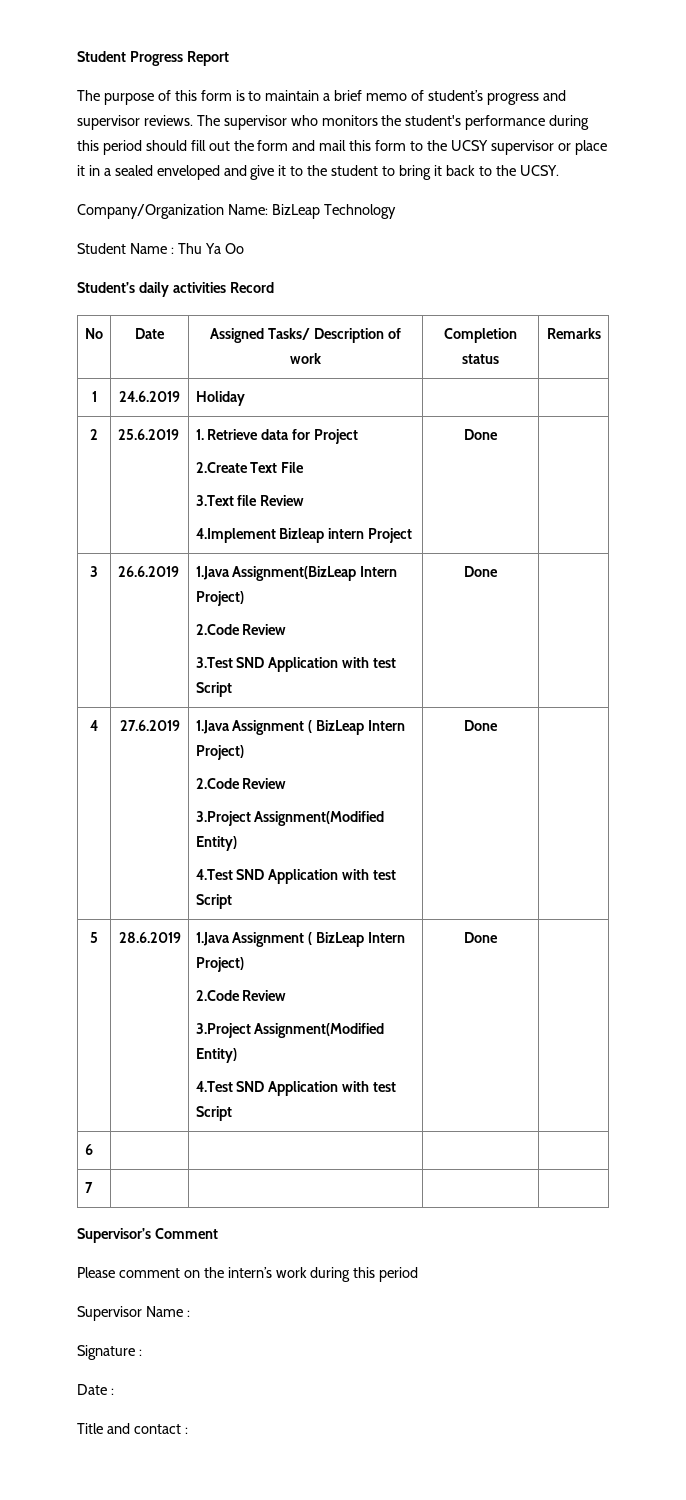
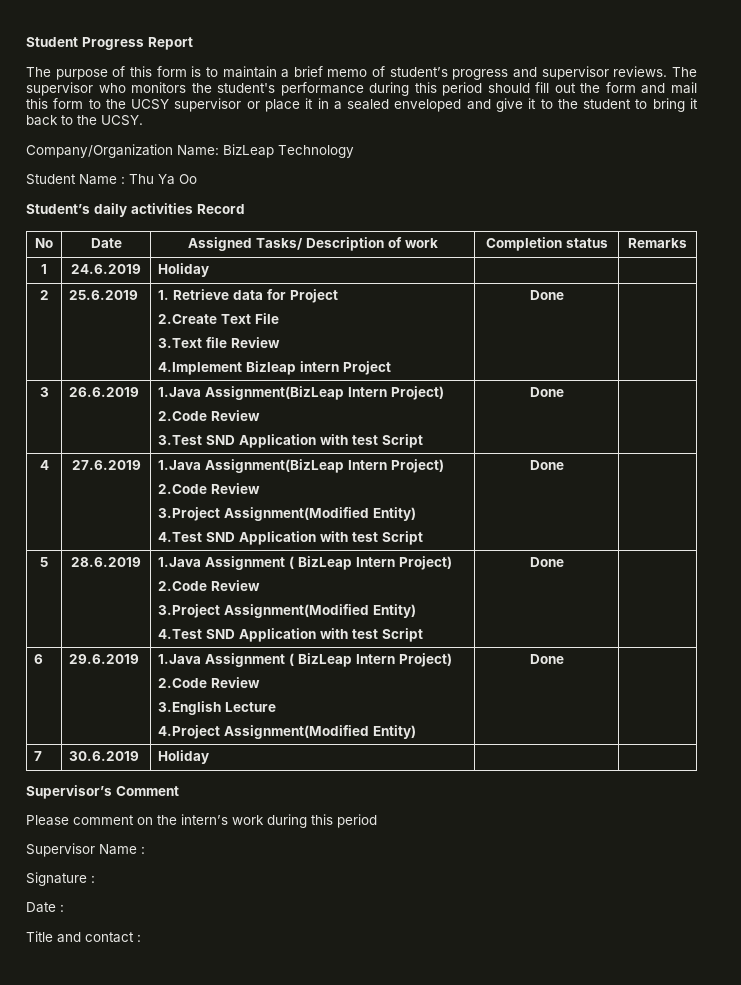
- 4 | 27.6.2019 | 1.Java Assignment ( BizLeap Intern Project)
+ 4 | 27.6.2019 | 1.Java Assignment(BizLeap Intern Project)
- 6 | | | |
+ 6 | 29.6.2019 | 1.Java Assignment ( BizLeap Intern Project)
+ 2.Code Review
+ 3.English Lecture
+ 4.Project Assignment(Modified Entity) | Done |
- 7 | | | |
+ 7 | 30.6.2019 | Holiday | |

